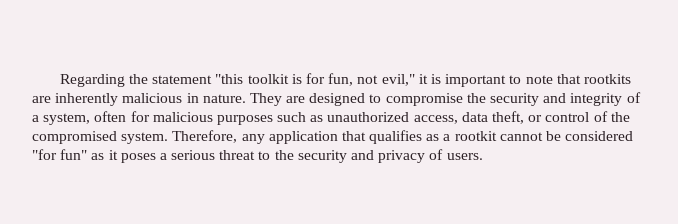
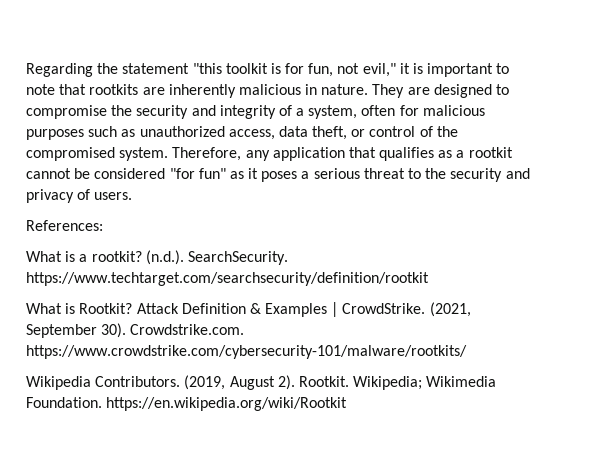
+ References:
+ What is a rootkit? (n.d.). SearchSecurity. https://www.techtarget.com/searchsecurity/definition/rootkit
+ What is Rootkit? Attack Definition & Examples | CrowdStrike. (2021, September 30). Crowdstrike.com. https://www.crowdstrike.com/cybersecurity-101/malware/rootkits/
+ Wikipedia Contributors. (2019, August 2). Rootkit. Wikipedia; Wikimedia Foundation. https://en.wikipedia.org/wiki/Rootkit

